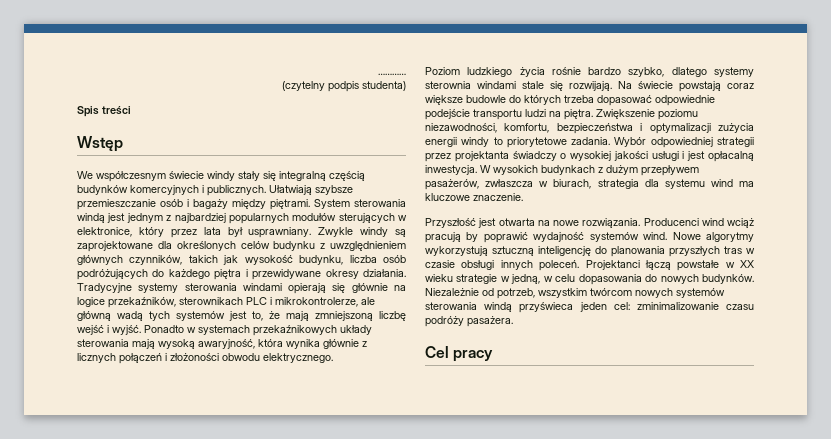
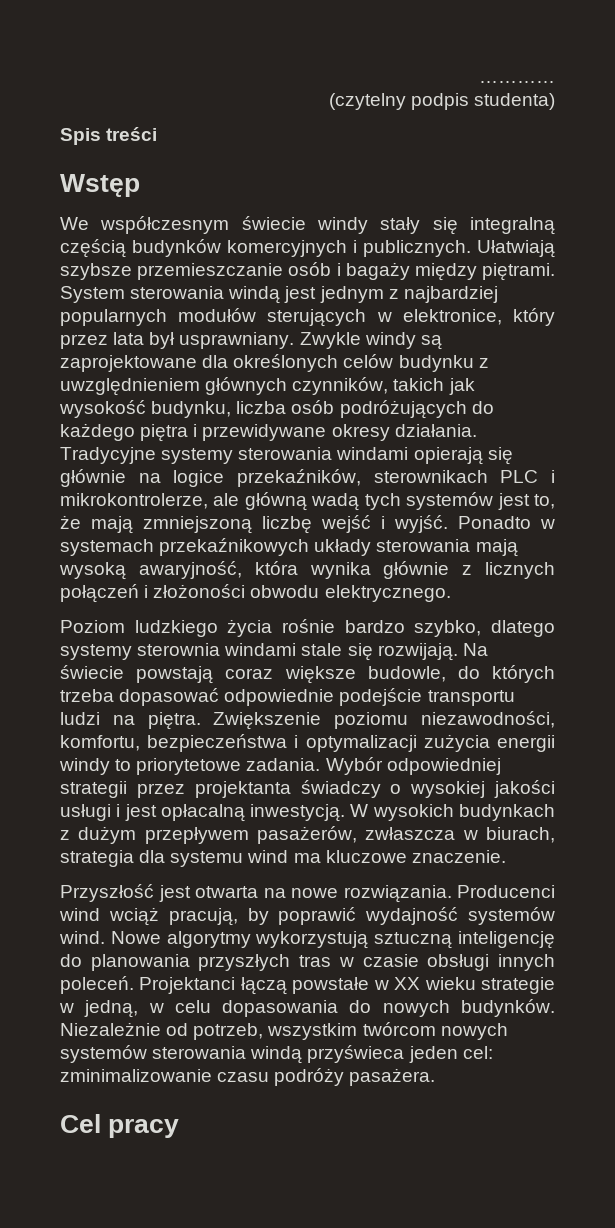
- Na świecie powstają coraz większe budowle do których trzeba dopasować odpowiednie podejście transportu ludzi na piętra.
+ Na świecie powstają coraz większe budowle, do których trzeba dopasować odpowiednie podejście transportu ludzi na piętra.
- Wybór odpowiedniej strategii przez projektanta świadczy o wysokiej jakości usługi i jest opłacalną inwestycja.
+ Wybór odpowiedniej strategii przez projektanta świadczy o wysokiej jakości usługi i jest opłacalną inwestycją.
- Producenci wind wciąż pracują by poprawić wydajność systemów wind.
+ Producenci wind wciąż pracują, by poprawić wydajność systemów wind.

